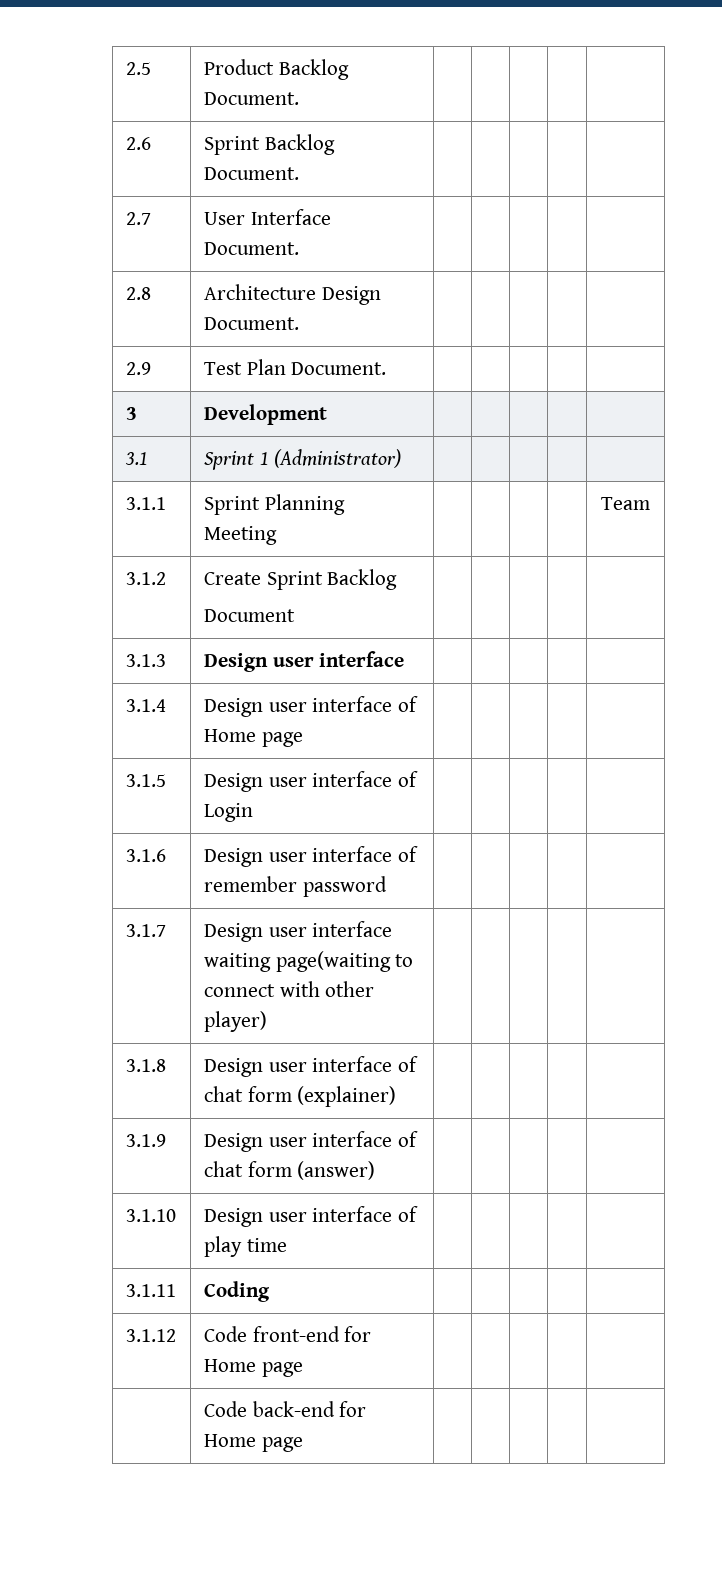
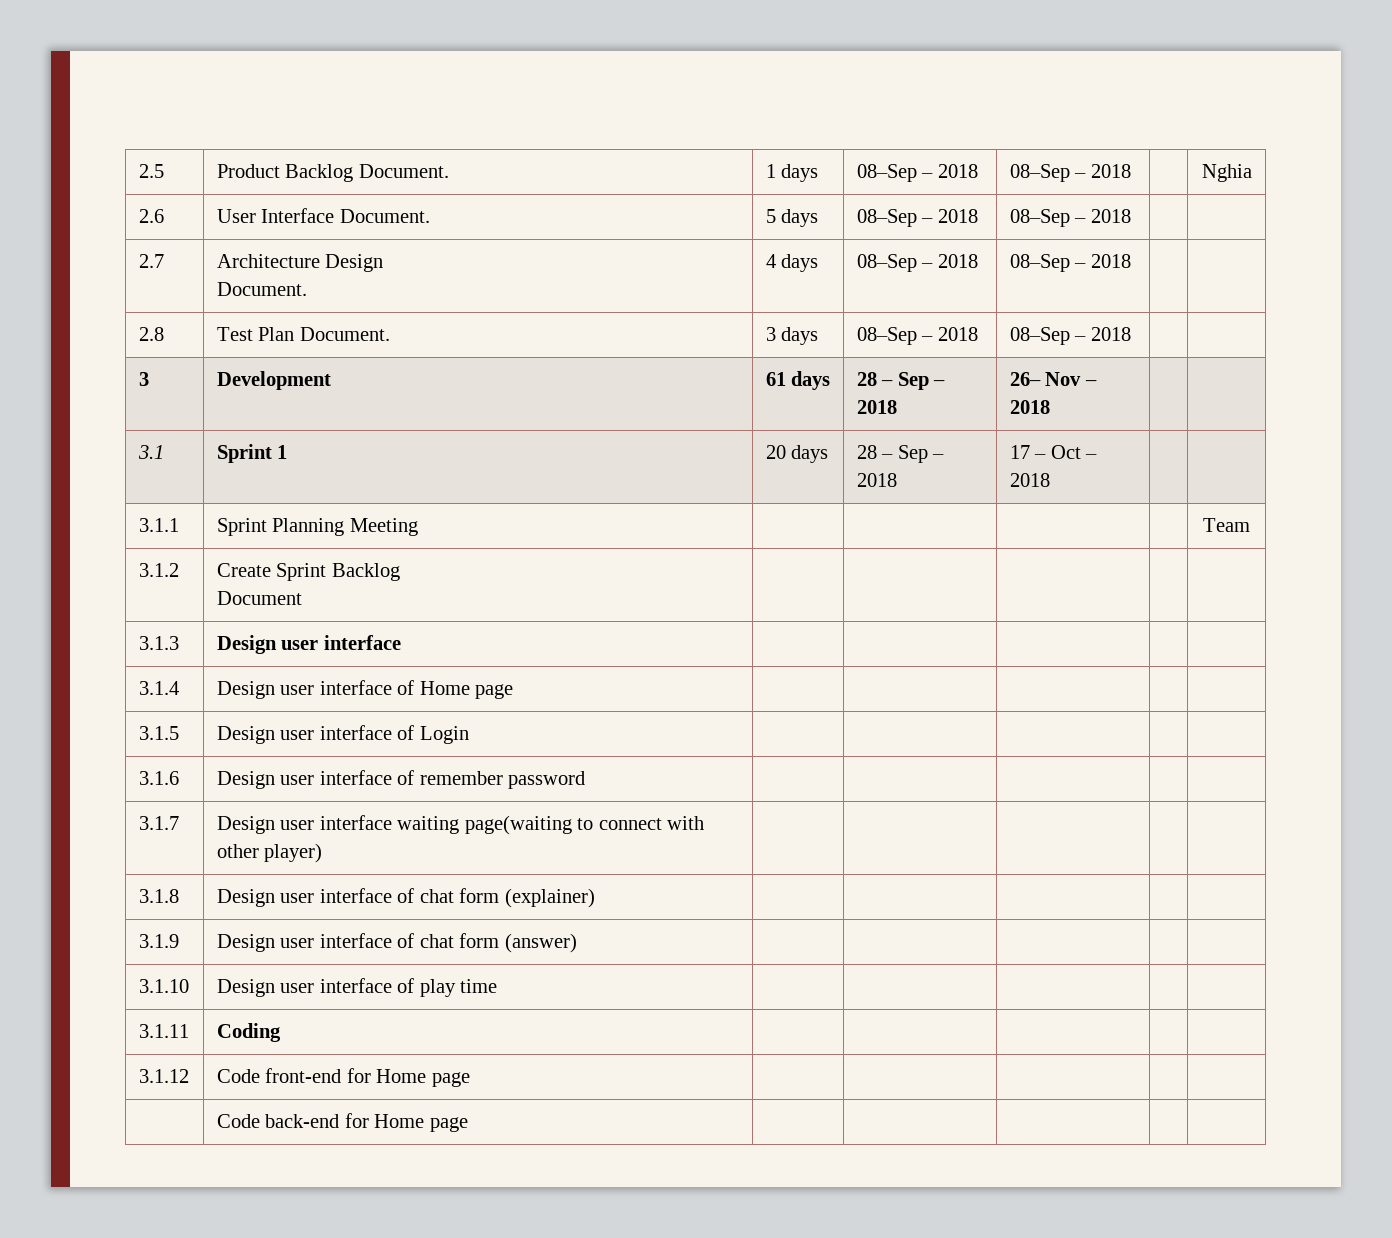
- 2.5 | Product Backlog Document. | | | | |
+ 2.5 | Product Backlog Document. | 1 days | 08–Sep – 2018 | 08–Sep – 2018 | | Nghia
- 2.6 | Sprint Backlog Document. | | | | |
+ 2.6 | User Interface Document. | 5 days | 08–Sep – 2018 | 08–Sep – 2018 | |
- 2.7 | User Interface Document. | | | | |
- 2.8 | Architecture Design Document. | | | | |
- 2.9 | Test Plan Document. | | | | |
- 3 | Development | | | | |
- 3.1 | Sprint 1 (Administrator) | | | | |
+ 2.7 | Architecture Design
+ Document. | 4 days | 08–Sep – 2018 | 08–Sep – 2018 | |
+ 2.8 | Test Plan Document. | 3 days | 08–Sep – 2018 | 08–Sep – 2018 | |
+ 3 | Development | 61 days | 28 – Sep – 2018 | 26– Nov – 2018 | |
+ 3.1 | Sprint 1 | 20 days | 28 – Sep – 2018 | 17 – Oct – 2018 | |

